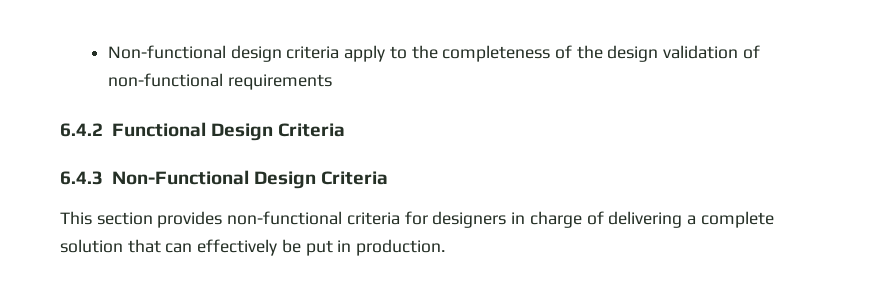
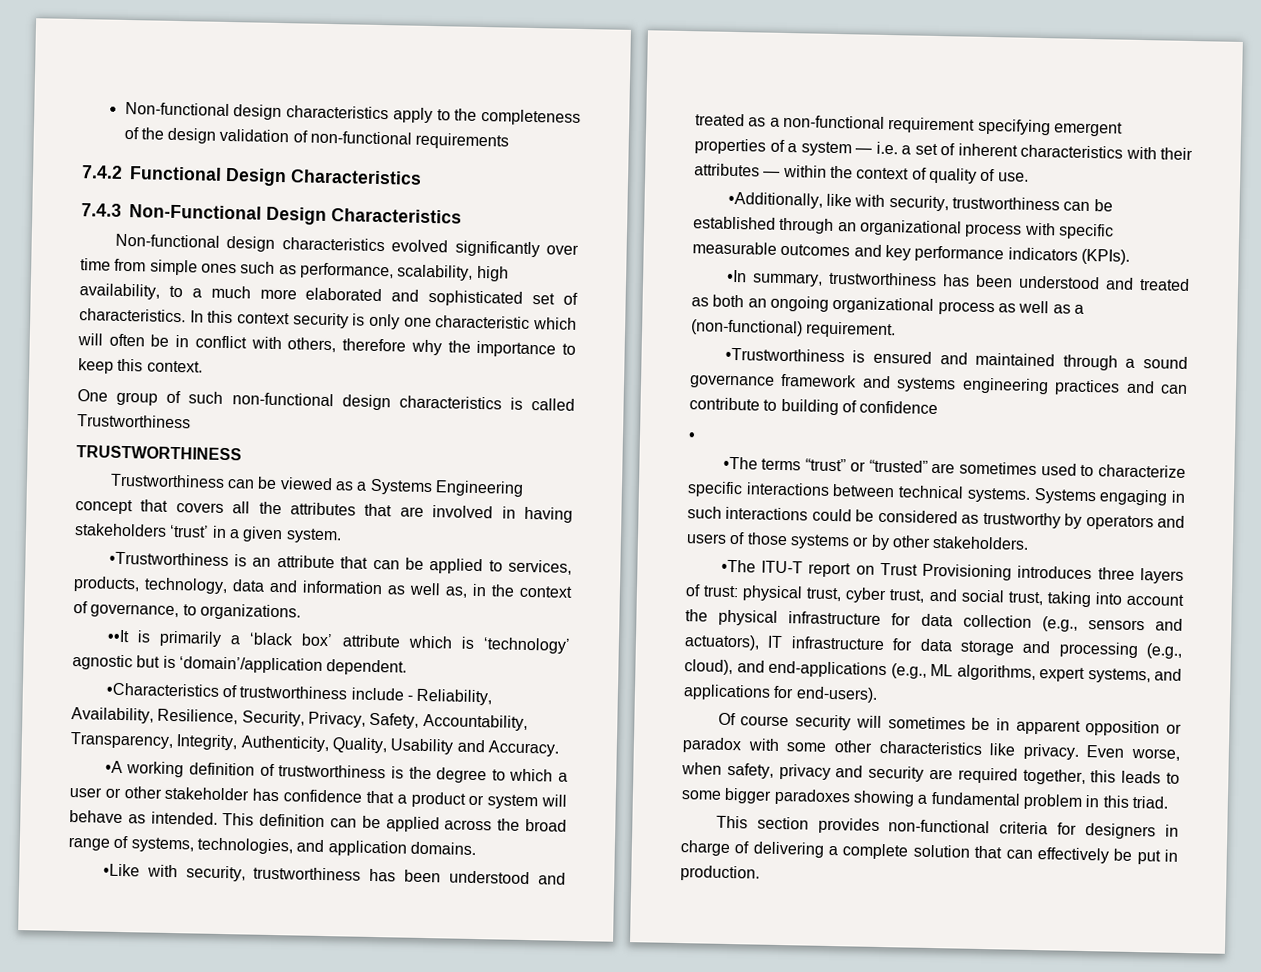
- Non-functional design criteria apply to the completeness of the design validation of non-functional requirements
+ Non-functional design characteristics apply to the completeness of the design validation of non-functional requirements
- 6.4.2 Functional Design Criteria
- 6.4.3 Non-Functional Design Criteria
+ 7.4.2 Functional Design Characteristics
+ 7.4.3 Non-Functional Design Characteristics
+ Non-functional design characteristics evolved significantly over time from simple ones such as performance, scalability, high availability, to a much more elaborated and sophisticated set of characteristics. In this context security is only one characteristic which will often be in conflict with others, therefore why the importance to keep this context.
+ One group of such non-functional design characteristics is called Trustworthiness
+ TRUSTWORTHINESS
+ Trustworthiness can be viewed as a Systems Engineering concept that covers all the attributes that are involved in having stakeholders ‘trust’ in a given system.
+ •Trustworthiness is an attribute that can be applied to services, products, technology, data and information as well as, in the context of governance, to organizations.
+ ••It is primarily a ‘black box’ attribute which is ‘technology’ agnostic but is ‘domain’/application dependent.
+ •Characteristics of trustworthiness include - Reliability, Availability, Resilience, Security, Privacy, Safety, Accountability, Transparency, Integrity, Authenticity, Quality, Usability and Accuracy.
+ •A working definition of trustworthiness is the degree to which a user or other stakeholder has confidence that a product or system will behave as intended. This definition can be applied across the broad range of systems, technologies, and application domains.
+ •Like with security, trustworthiness has been understood and treated as a non-functional requirement specifying emergent properties of a system — i.e. a set of inherent characteristics with their attributes — within the context of quality of use.
+ •Additionally, like with security, trustworthiness can be established through an organizational process with specific measurable outcomes and key performance indicators (KPIs).
+ •In summary, trustworthiness has been understood and treated as both an ongoing organizational process as well as a (non-functional) requirement.
+ •Trustworthiness is ensured and maintained through a sound governance framework and systems engineering practices and can contribute to building of confidence
+ •
+ •The terms “trust” or “trusted” are sometimes used to characterize specific interactions between technical systems. Systems engaging in such interactions could be considered as trustworthy by operators and users of those systems or by other stakeholders.
+ •The ITU-T report on Trust Provisioning introduces three layers of trust: physical trust, cyber trust, and social trust, taking into account the physical infrastructure for data collection (e.g., sensors and actuators), IT infrastructure for data storage and processing (e.g., cloud), and end-applications (e.g., ML algorithms, expert systems, and applications for end-users).
+ Of course security will sometimes be in apparent opposition or paradox with some other characteristics like privacy. Even worse, when safety, privacy and security are required together, this leads to some bigger paradoxes showing a fundamental problem in this triad.

